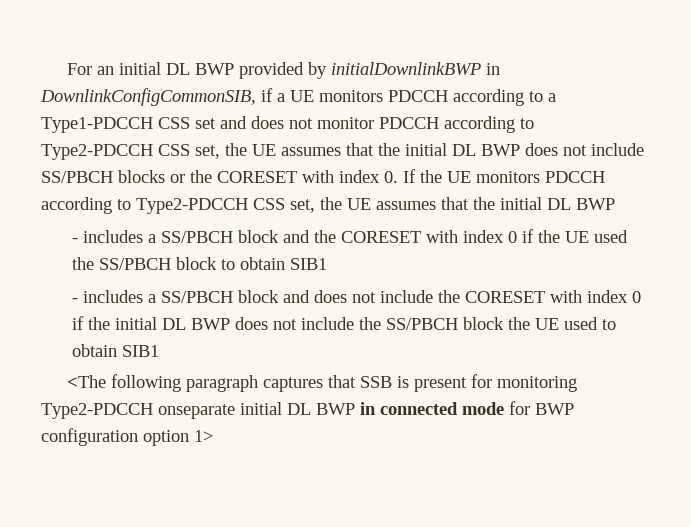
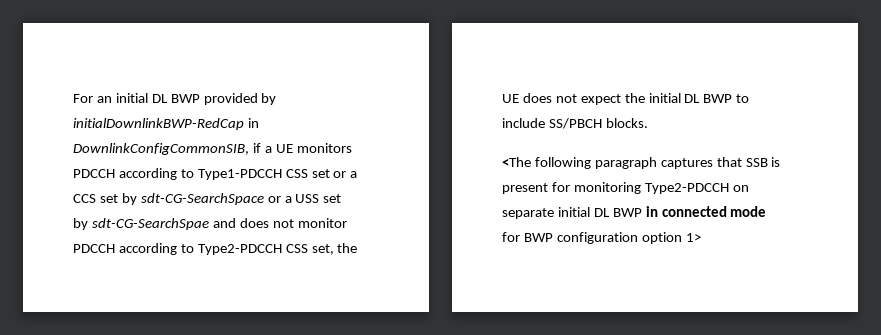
- For an initial DL BWP provided by initialDownlinkBWP in DownlinkConfigCommonSIB, if a UE monitors PDCCH according to a Type1-PDCCH CSS set and does not monitor PDCCH according to Type2-PDCCH CSS set, the UE assumes that the initial DL BWP does not include SS/PBCH blocks or the CORESET with index 0. If the UE monitors PDCCH according to Type2-PDCCH CSS set, the UE assumes that the initial DL BWP
- - includes a SS/PBCH block and the CORESET with index 0 if the UE used the SS/PBCH block to obtain SIB1
- - includes a SS/PBCH block and does not include the CORESET with index 0 if the initial DL BWP does not include the SS/PBCH block the UE used to obtain SIB1
+ For an initial DL BWP provided by initialDownlinkBWP-RedCap in DownlinkConfigCommonSIB, if a UE monitors PDCCH according to Type1-PDCCH CSS set or a CCS set by sdt-CG-SearchSpace or a USS set by sdt-CG-SearchSpae and does not monitor PDCCH according to Type2-PDCCH CSS set, the UE does not expect the initial DL BWP to include SS/PBCH blocks.
- <The following paragraph captures that SSB is present for monitoring Type2-PDCCH onseparate initial DL BWP in connected mode for BWP configuration option 1>
+ <The following paragraph captures that SSB is present for monitoring Type2-PDCCH on separate initial DL BWP in connected mode for BWP configuration option 1>

